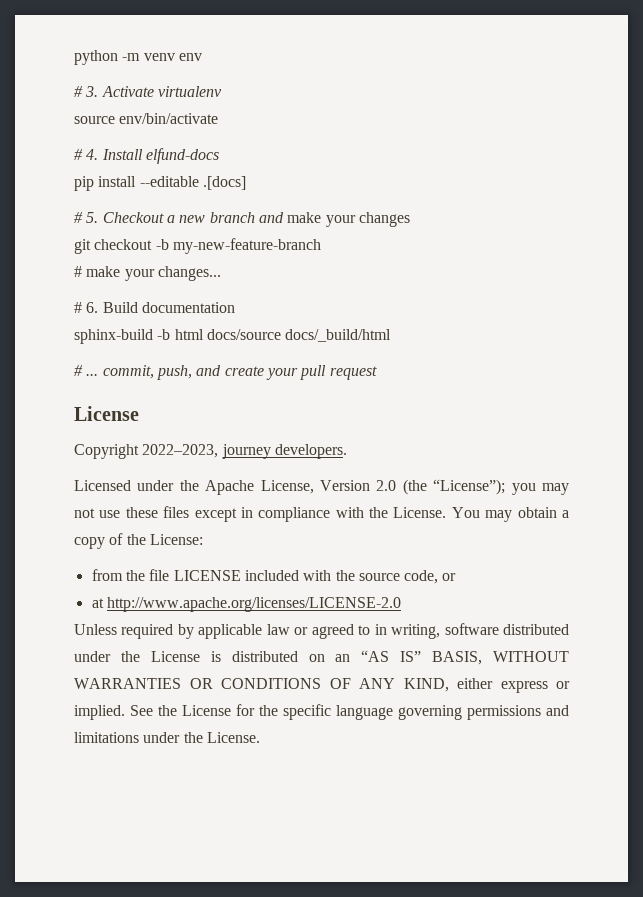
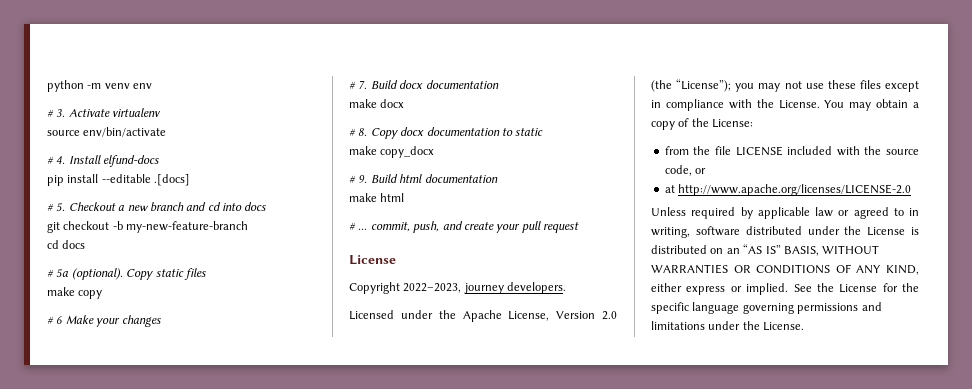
- # 5. Checkout a new branch and make your changes
+ # 5. Checkout a new branch and cd into docs
- # make your changes...
- # 6. Build documentation
- sphinx-build -b html docs/source docs/_build/html
+ cd docs
+ # 5a (optional). Copy static files
+ make copy
+ # 6 Make your changes
+ # 7. Build docx documentation
+ make docx
+ # 8. Copy docx documentation to static
+ make copy_docx
+ # 9. Build html documentation
+ make html

